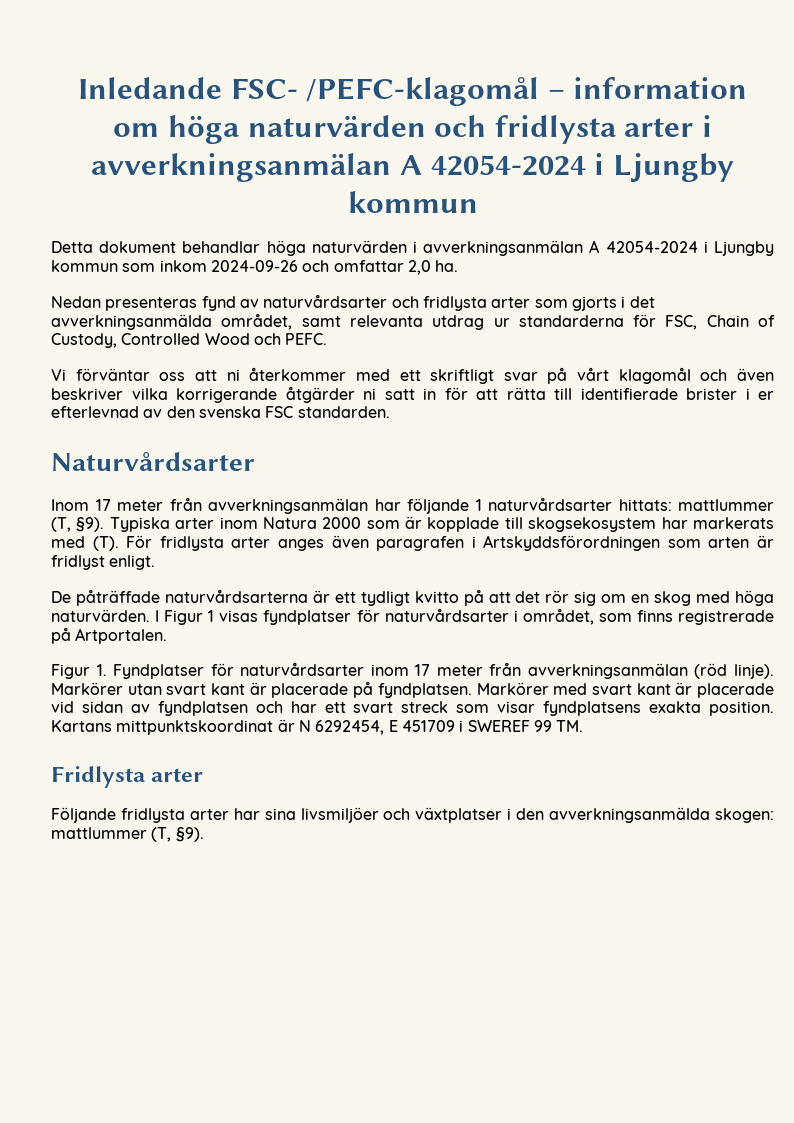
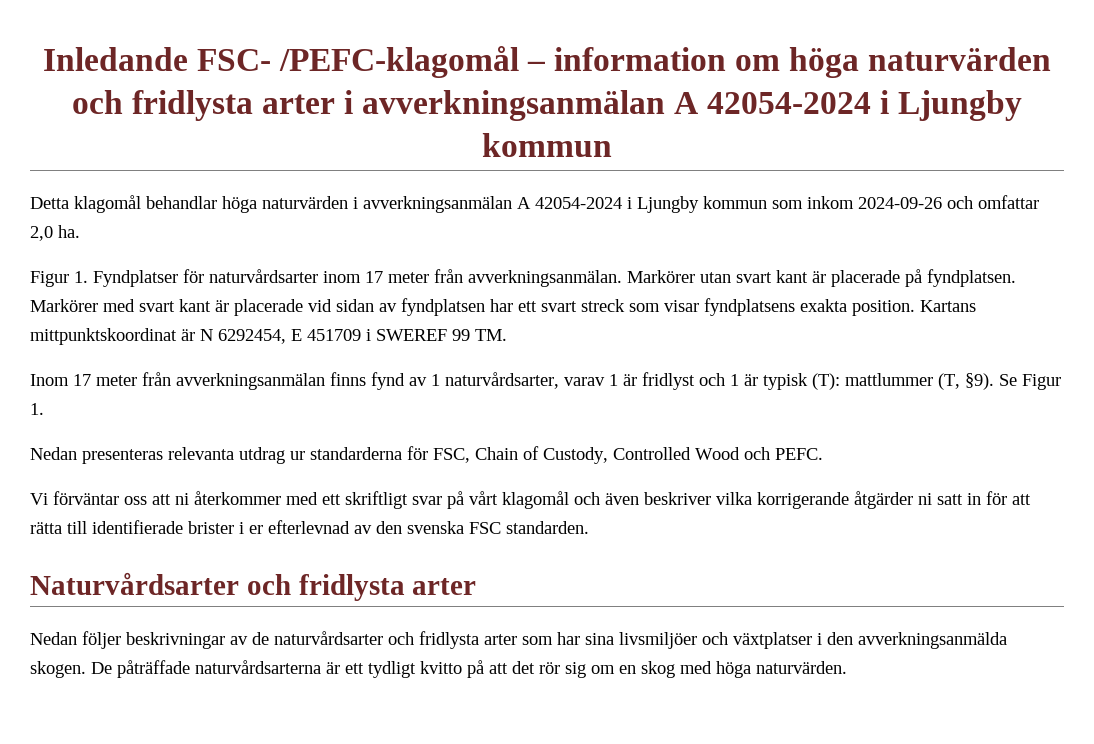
- Detta dokument behandlar höga naturvärden i avverkningsanmälan A 42054-2024 i Ljungby kommun som inkom 2024-09-26 och omfattar 2,0 ha.
+ Detta klagomål behandlar höga naturvärden i avverkningsanmälan A 42054-2024 i Ljungby kommun som inkom 2024-09-26 och omfattar 2,0 ha.
- Nedan presenteras fynd av naturvårdsarter och fridlysta arter som gjorts i det avverkningsanmälda området, samt relevanta utdrag ur standarderna för FSC, Chain of Custody, Controlled Wood och PEFC.
+ Figur 1. Fyndplatser för naturvårdsarter inom 17 meter från avverkningsanmälan. Markörer utan svart kant är placerade på fyndplatsen. Markörer med svart kant är placerade vid sidan av fyndplatsen har ett svart streck som visar fyndplatsens exakta position. Kartans mittpunktskoordinat är N 6292454, E 451709 i SWEREF 99 TM.
+ Inom 17 meter från avverkningsanmälan finns fynd av 1 naturvårdsarter, varav 1 är fridlyst och 1 är typisk (T): mattlummer (T, §9). Se Figur 1.
+ Nedan presenteras relevanta utdrag ur standarderna för FSC, Chain of Custody, Controlled Wood och PEFC.
- Naturvårdsarter
- Inom 17 meter från avverkningsanmälan har följande 1 naturvårdsarter hittats: mattlummer (T, §9). Typiska arter inom Natura 2000 som är kopplade till skogsekosystem har markerats med (T). För fridlysta arter anges även paragrafen i Artskyddsförordningen som arten är fridlyst enligt.
- De påträffade naturvårdsarterna är ett tydligt kvitto på att det rör sig om en skog med höga naturvärden. I Figur 1 visas fyndplatser för naturvårdsarter i området, som finns registrerade på Artportalen.
- Figur 1. Fyndplatser för naturvårdsarter inom 17 meter från avverkningsanmälan (röd linje). Markörer utan svart kant är placerade på fyndplatsen. Markörer med svart kant är placerade vid sidan av fyndplatsen och har ett svart streck som visar fyndplatsens exakta position. Kartans mittpunktskoordinat är N 6292454, E 451709 i SWEREF 99 TM.
- Fridlysta arter
- Följande fridlysta arter har sina livsmiljöer och växtplatser i den avverkningsanmälda skogen: mattlummer (T, §9).
+ Naturvårdsarter och fridlysta arter
+ Nedan följer beskrivningar av de naturvårdsarter och fridlysta arter som har sina livsmiljöer och växtplatser i den avverkningsanmälda skogen. De påträffade naturvårdsarterna är ett tydligt kvitto på att det rör sig om en skog med höga naturvärden.

